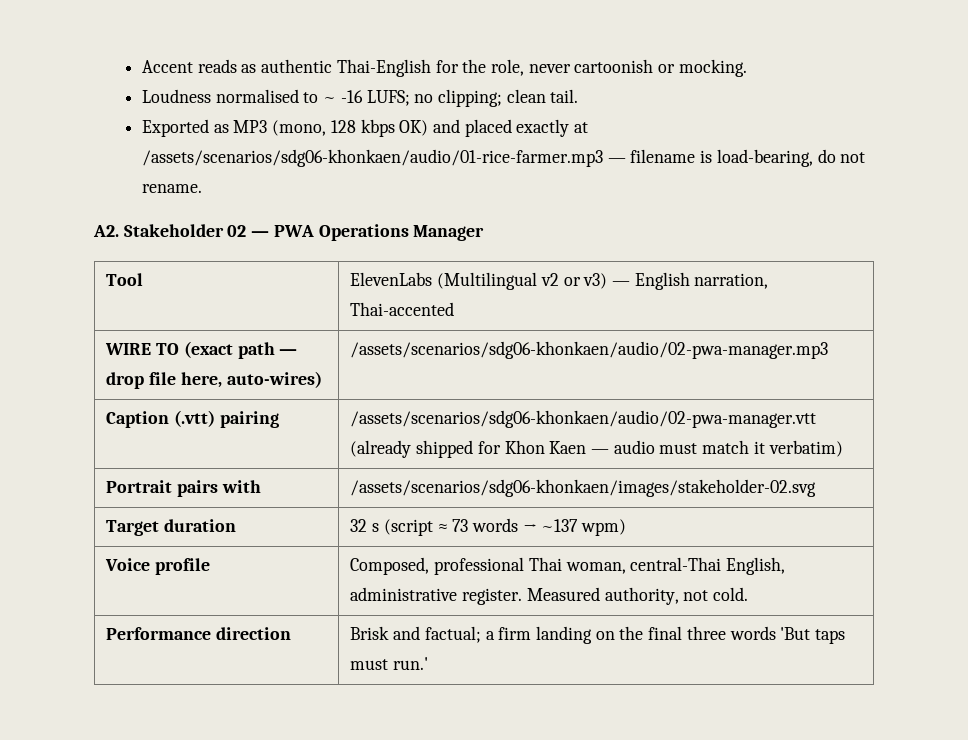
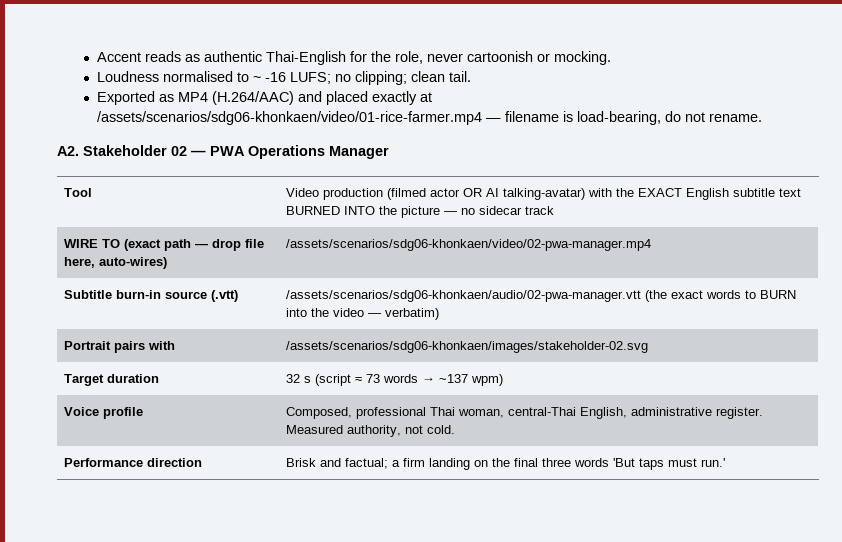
- Exported as MP3 (mono, 128 kbps OK) and placed exactly at /assets/scenarios/sdg06-khonkaen/audio/01-rice-farmer.mp3 — filename is load-bearing, do not rename.
+ Exported as MP4 (H.264/AAC) and placed exactly at /assets/scenarios/sdg06-khonkaen/video/01-rice-farmer.mp4 — filename is load-bearing, do not rename.
- Tool | ElevenLabs (Multilingual v2 or v3) — English narration, Thai-accented
+ Tool | Video production (filmed actor OR AI talking-avatar) with the EXACT English subtitle text BURNED INTO the picture — no sidecar track
- WIRE TO (exact path — drop file here, auto-wires) | /assets/scenarios/sdg06-khonkaen/audio/02-pwa-manager.mp3
- Caption (.vtt) pairing | /assets/scenarios/sdg06-khonkaen/audio/02-pwa-manager.vtt (already shipped for Khon Kaen — audio must match it verbatim)
+ WIRE TO (exact path — drop file here, auto-wires) | /assets/scenarios/sdg06-khonkaen/video/02-pwa-manager.mp4
+ Subtitle burn-in source (.vtt) | /assets/scenarios/sdg06-khonkaen/audio/02-pwa-manager.vtt (the exact words to BURN into the video — verbatim)

